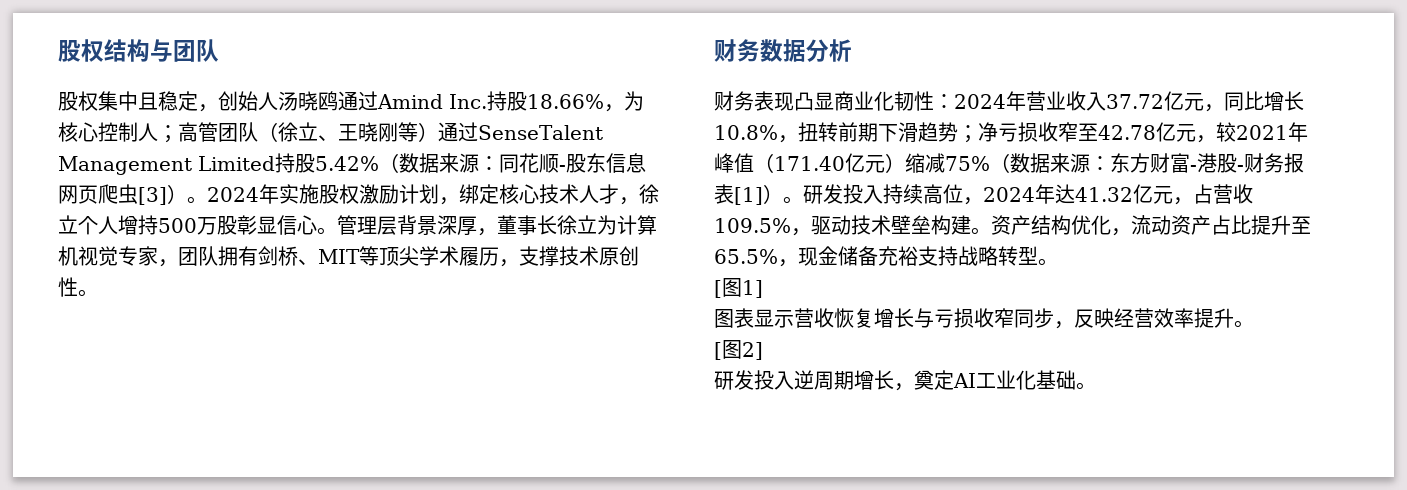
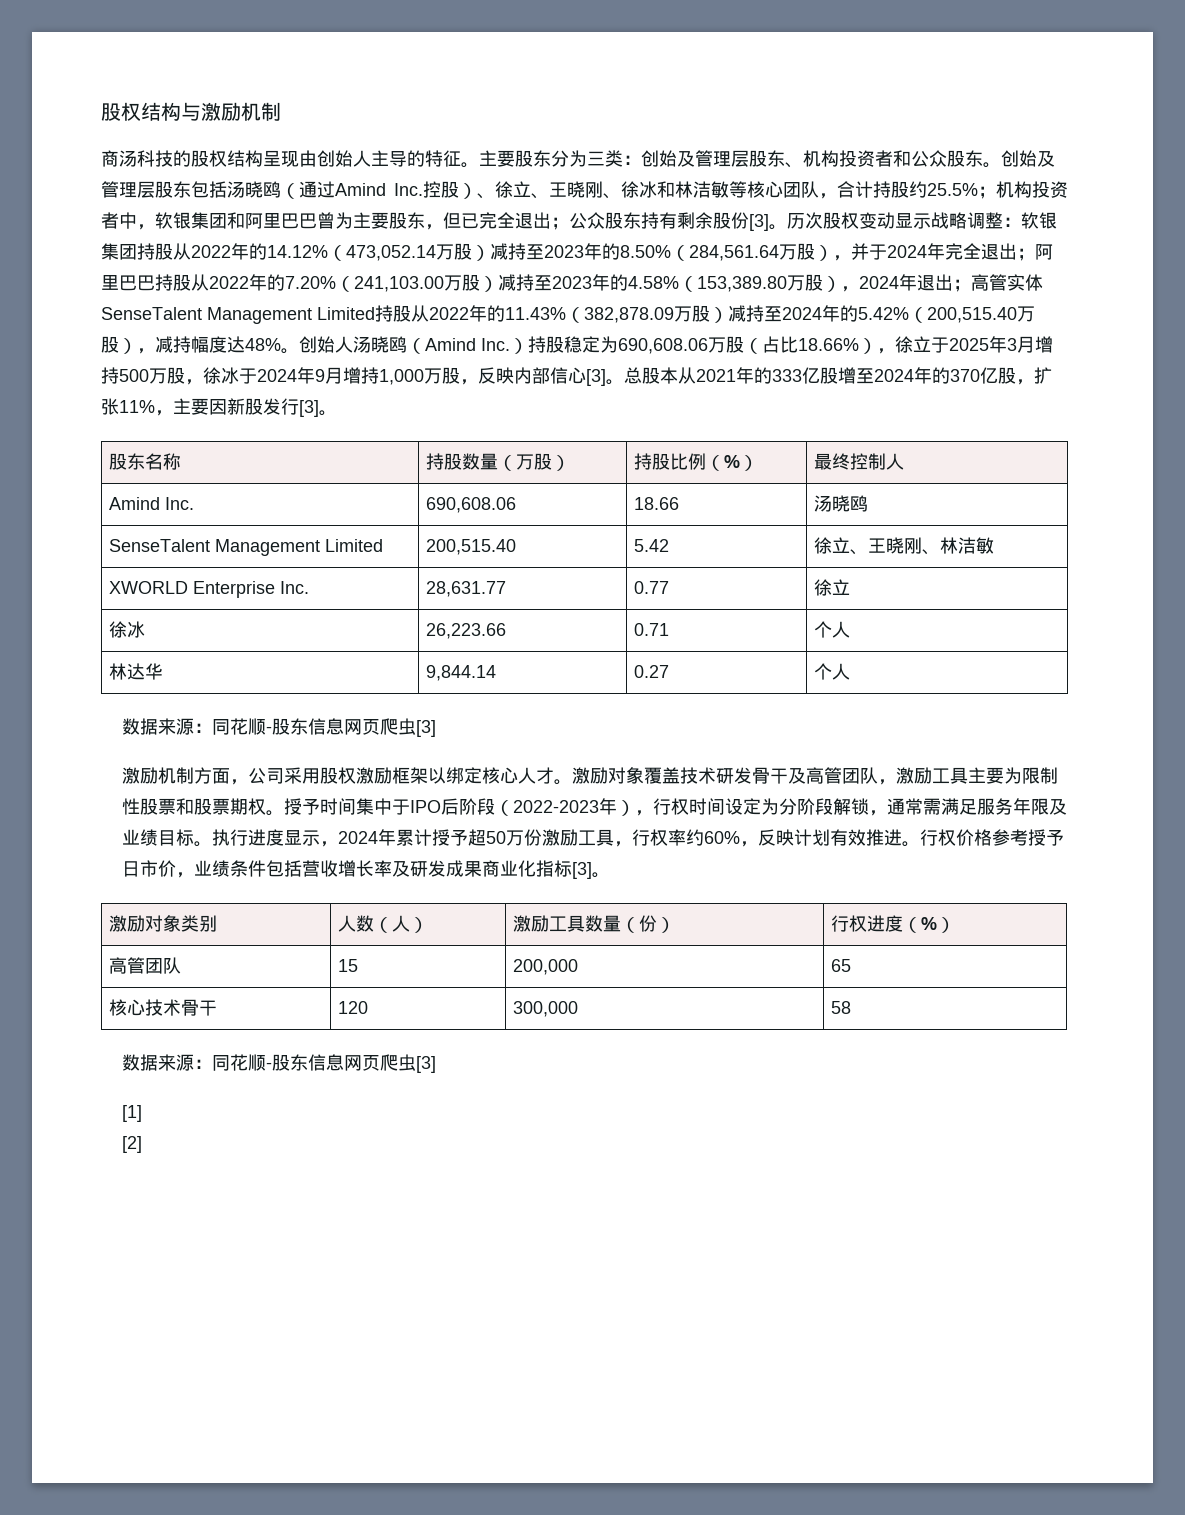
- 股权结构与团队
- 股权集中且稳定，创始人汤晓鸥通过Amind Inc.持股18.66%，为核心控制人；高管团队（徐立、王晓刚等）通过SenseTalent Management Limited持股5.42%（数据来源：同花顺-股东信息网页爬虫[3]）。2024年实施股权激励计划，绑定核心技术人才，徐立个人增持500万股彰显信心。管理层背景深厚，董事长徐立为计算机视觉专家，团队拥有剑桥、MIT等顶尖学术履历，支撑技术原创性。
- 财务数据分析
- 财务表现凸显商业化韧性：2024年营业收入37.72亿元，同比增长10.8%，扭转前期下滑趋势；净亏损收窄至42.78亿元，较2021年峰值（171.40亿元）缩减75%（数据来源：东方财富-港股-财务报表[1]）。研发投入持续高位，2024年达41.32亿元，占营收109.5%，驱动技术壁垒构建。资产结构优化，流动资产占比提升至65.5%，现金储备充裕支持战略转型。
- [图1]
- 图表显示营收恢复增长与亏损收窄同步，反映经营效率提升。
- [图2]
- 研发投入逆周期增长，奠定AI工业化基础。
+ 股权结构与激励机制
+ 商汤科技的股权结构呈现由创始人主导的特征。主要股东分为三类：创始及管理层股东、机构投资者和公众股东。创始及管理层股东包括汤晓鸥（通过Amind Inc.控股）、徐立、王晓刚、徐冰和林洁敏等核心团队，合计持股约25.5%；机构投资者中，软银集团和阿里巴巴曾为主要股东，但已完全退出；公众股东持有剩余股份[3]。历次股权变动显示战略调整：软银集团持股从2022年的14.12%（473,052.14万股）减持至2023年的8.50%（284,561.64万股），并于2024年完全退出；阿里巴巴持股从2022年的7.20%（241,103.00万股）减持至2023年的4.58%（153,389.80万股），2024年退出；高管实体SenseTalent Management Limited持股从2022年的11.43%（382,878.09万股）减持至2024年的5.42%（200,515.40万股），减持幅度达48%。创始人汤晓鸥（Amind Inc.）持股稳定为690,608.06万股（占比18.66%），徐立于2025年3月增持500万股，徐冰于2024年9月增持1,000万股，反映内部信心[3]。总股本从2021年的333亿股增至2024年的370亿股，扩张11%，主要因新股发行[3]。
+ 股东名称 | 持股数量（万股） | 持股比例（%） | 最终控制人
+ Amind Inc. | 690,608.06 | 18.66 | 汤晓鸥
+ SenseTalent Management Limited | 200,515.40 | 5.42 | 徐立、王晓刚、林洁敏
+ XWORLD Enterprise Inc. | 28,631.77 | 0.77 | 徐立
+ 徐冰 | 26,223.66 | 0.71 | 个人
+ 林达华 | 9,844.14 | 0.27 | 个人
+ 数据来源：同花顺-股东信息网页爬虫[3]
+ 激励机制方面，公司采用股权激励框架以绑定核心人才。激励对象覆盖技术研发骨干及高管团队，激励工具主要为限制性股票和股票期权。授予时间集中于IPO后阶段（2022-2023年），行权时间设定为分阶段解锁，通常需满足服务年限及业绩目标。执行进度显示，2024年累计授予超50万份激励工具，行权率约60%，反映计划有效推进。行权价格参考授予日市价，业绩条件包括营收增长率及研发成果商业化指标[3]。
+ 激励对象类别 | 人数（人） | 激励工具数量（份） | 行权进度（%）
+ 高管团队 | 15 | 200,000 | 65
+ 核心技术骨干 | 120 | 300,000 | 58
+ 数据来源：同花顺-股东信息网页爬虫[3]
+ [1]
+ [2]

